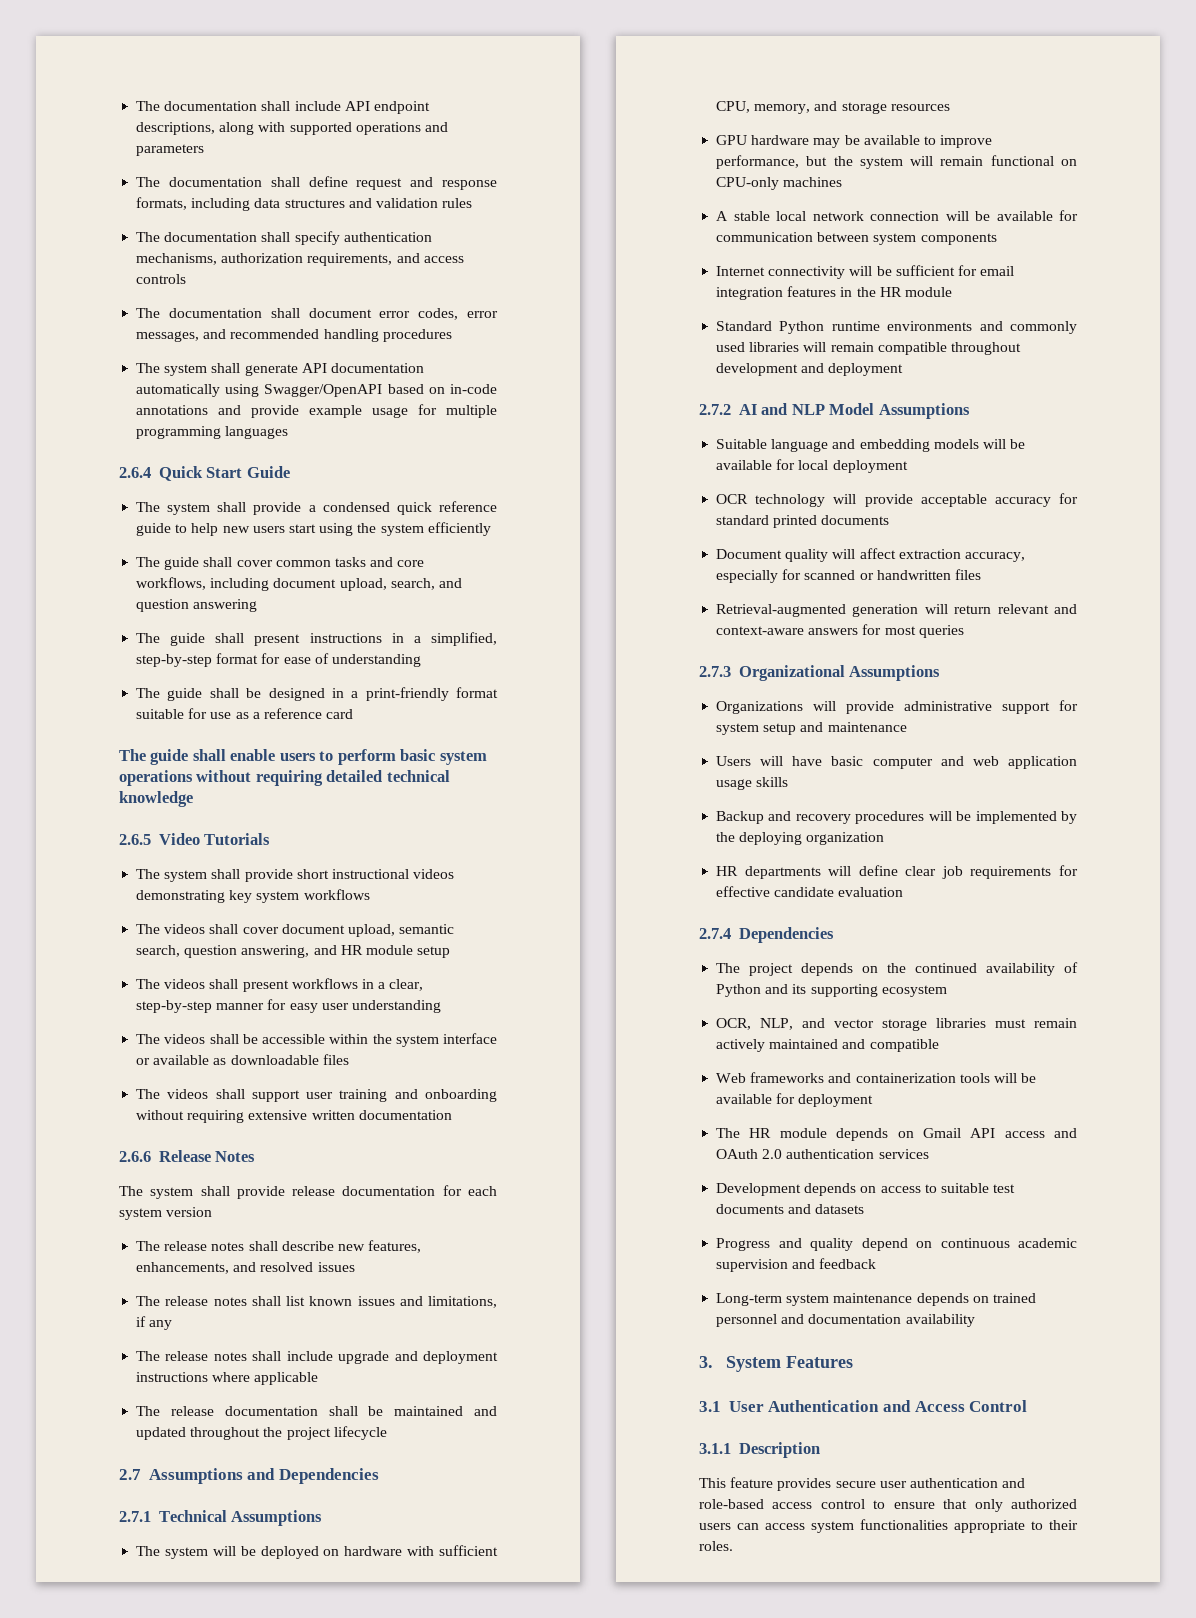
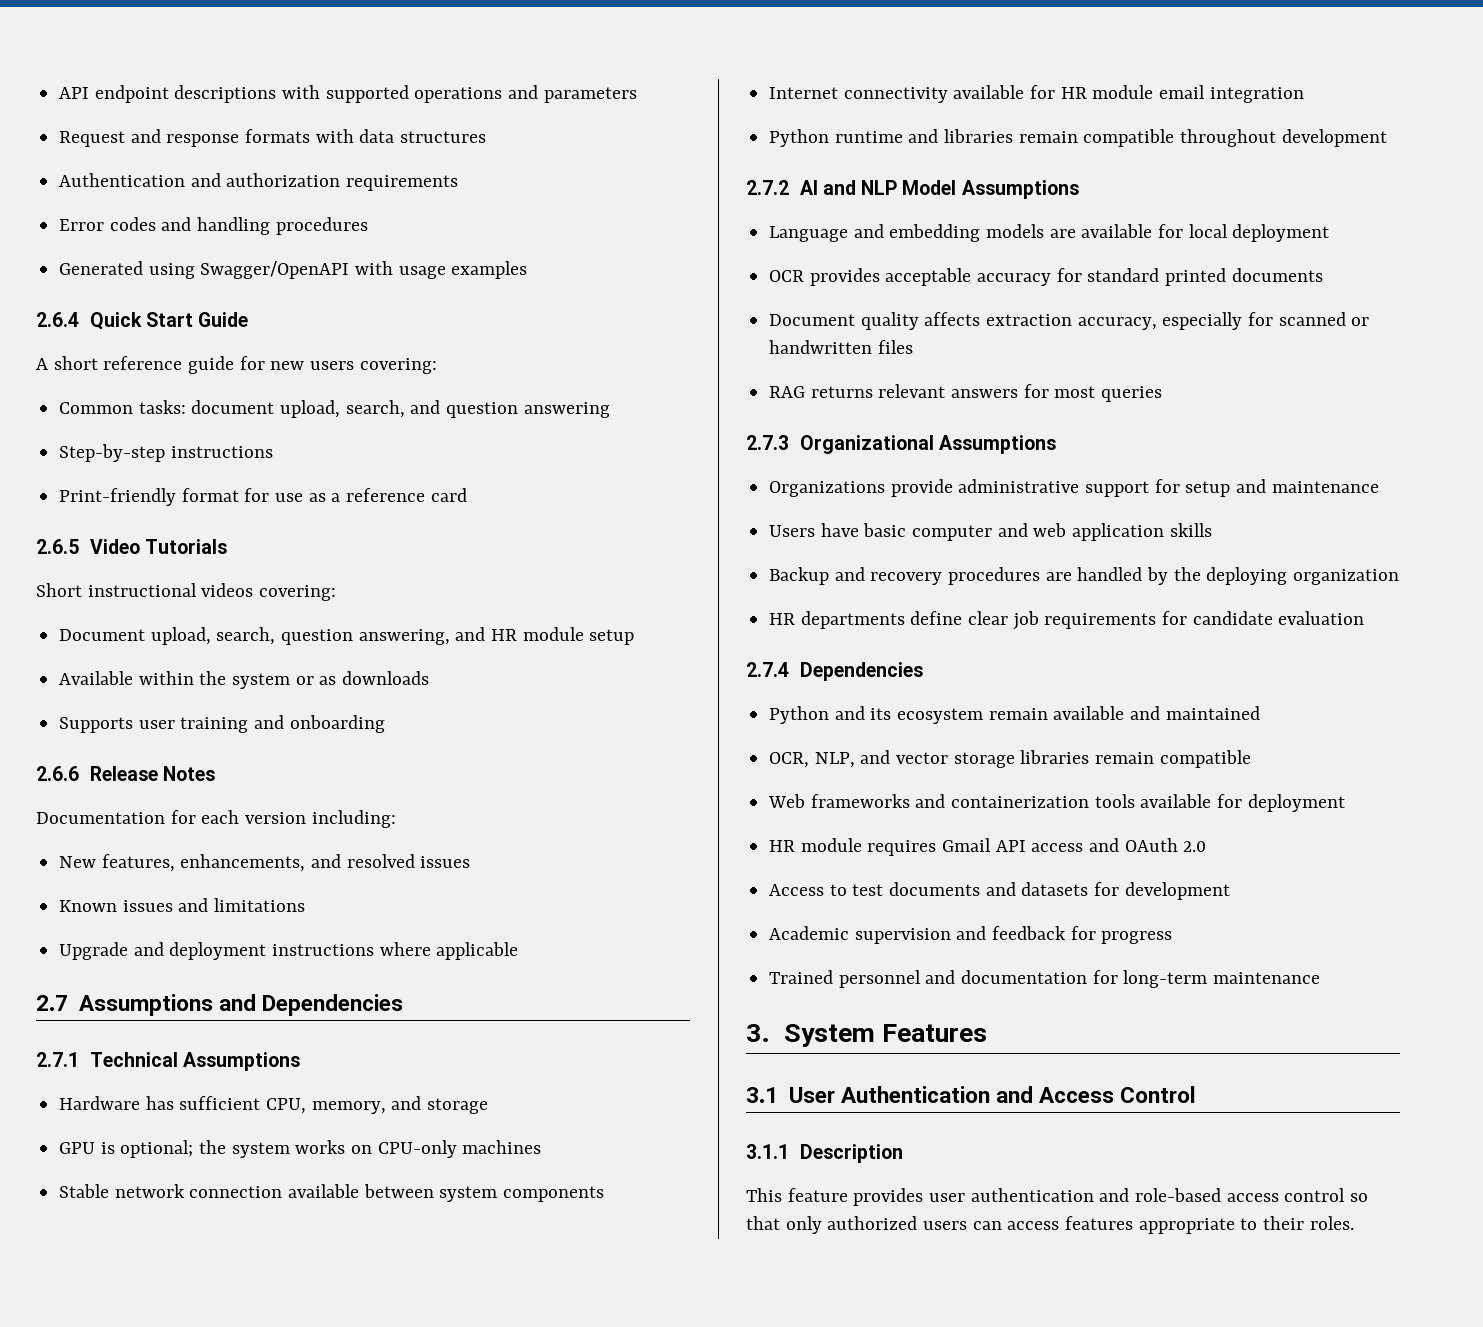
- The documentation shall include API endpoint descriptions, along with supported operations and parameters
+ API endpoint descriptions with supported operations and parameters
- The documentation shall define request and response formats, including data structures and validation rules
- The documentation shall specify authentication mechanisms, authorization requirements, and access controls
- The documentation shall document error codes, error messages, and recommended handling procedures
- The system shall generate API documentation automatically using Swagger/OpenAPI based on in-code annotations and provide example usage for multiple programming languages
+ Request and response formats with data structures
+ Authentication and authorization requirements
+ Error codes and handling procedures
+ Generated using Swagger/OpenAPI with usage examples
  2.6.4 Quick Start Guide
- The system shall provide a condensed quick reference guide to help new users start using the system efficiently
- The guide shall cover common tasks and core workflows, including document upload, search, and question answering
+ A short reference guide for new users covering:
+ Common tasks: document upload, search, and question answering
- The guide shall present instructions in a simplified, step-by-step format for ease of understanding
- The guide shall be designed in a print-friendly format suitable for use as a reference card
+ Step-by-step instructions
+ Print-friendly format for use as a reference card
- The guide shall enable users to perform basic system operations without requiring detailed technical knowledge
  2.6.5 Video Tutorials
- The system shall provide short instructional videos demonstrating key system workflows
- The videos shall cover document upload, semantic search, question answering, and HR module setup
+ Short instructional videos covering:
+ Document upload, search, question answering, and HR module setup
- The videos shall present workflows in a clear, step-by-step manner for easy user understanding
- The videos shall be accessible within the system interface or available as downloadable files
- The videos shall support user training and onboarding without requiring extensive written documentation
+ Available within the system or as downloads
+ Supports user training and onboarding
  2.6.6 Release Notes
- The system shall provide release documentation for each system version
- The release notes shall describe new features, enhancements, and resolved issues
+ Documentation for each version including:
+ New features, enhancements, and resolved issues
- The release notes shall list known issues and limitations, if any
- The release notes shall include upgrade and deployment instructions where applicable
+ Known issues and limitations
+ Upgrade and deployment instructions where applicable
- The release documentation shall be maintained and updated throughout the project lifecycle
- The system will be deployed on hardware with sufficient CPU, memory, and storage resources
+ Hardware has sufficient CPU, memory, and storage
- GPU hardware may be available to improve performance, but the system will remain functional on CPU-only machines
- A stable local network connection will be available for communication between system components
+ GPU is optional; the system works on CPU-only machines
+ Stable network connection available between system components
- Internet connectivity will be sufficient for email integration features in the HR module
- Standard Python runtime environments and commonly used libraries will remain compatible throughout development and deployment
+ Internet connectivity available for HR module email integration
+ Python runtime and libraries remain compatible throughout development
- Suitable language and embedding models will be available for local deployment
+ Language and embedding models are available for local deployment
- OCR technology will provide acceptable accuracy for standard printed documents
+ OCR provides acceptable accuracy for standard printed documents
- Document quality will affect extraction accuracy, especially for scanned or handwritten files
+ Document quality affects extraction accuracy, especially for scanned or handwritten files
- Retrieval-augmented generation will return relevant and context-aware answers for most queries
+ RAG returns relevant answers for most queries
- Organizations will provide administrative support for system setup and maintenance
+ Organizations provide administrative support for setup and maintenance
- Users will have basic computer and web application usage skills
+ Users have basic computer and web application skills
- Backup and recovery procedures will be implemented by the deploying organization
+ Backup and recovery procedures are handled by the deploying organization
- HR departments will define clear job requirements for effective candidate evaluation
+ HR departments define clear job requirements for candidate evaluation
- The project depends on the continued availability of Python and its supporting ecosystem
+ Python and its ecosystem remain available and maintained
- OCR, NLP, and vector storage libraries must remain actively maintained and compatible
+ OCR, NLP, and vector storage libraries remain compatible
- Web frameworks and containerization tools will be available for deployment
+ Web frameworks and containerization tools available for deployment
- The HR module depends on Gmail API access and OAuth 2.0 authentication services
- Development depends on access to suitable test documents and datasets
- Progress and quality depend on continuous academic supervision and feedback
- Long-term system maintenance depends on trained personnel and documentation availability
+ HR module requires Gmail API access and OAuth 2.0
+ Access to test documents and datasets for development
+ Academic supervision and feedback for progress
+ Trained personnel and documentation for long-term maintenance
- This feature provides secure user authentication and role-based access control to ensure that only authorized users can access system functionalities appropriate to their roles.
+ This feature provides user authentication and role-based access control so that only authorized users can access features appropriate to their roles.

